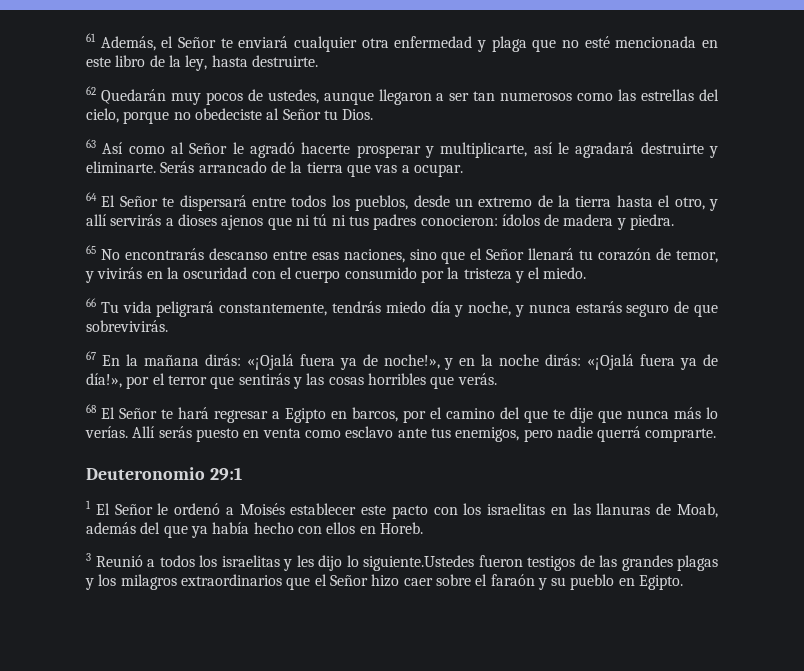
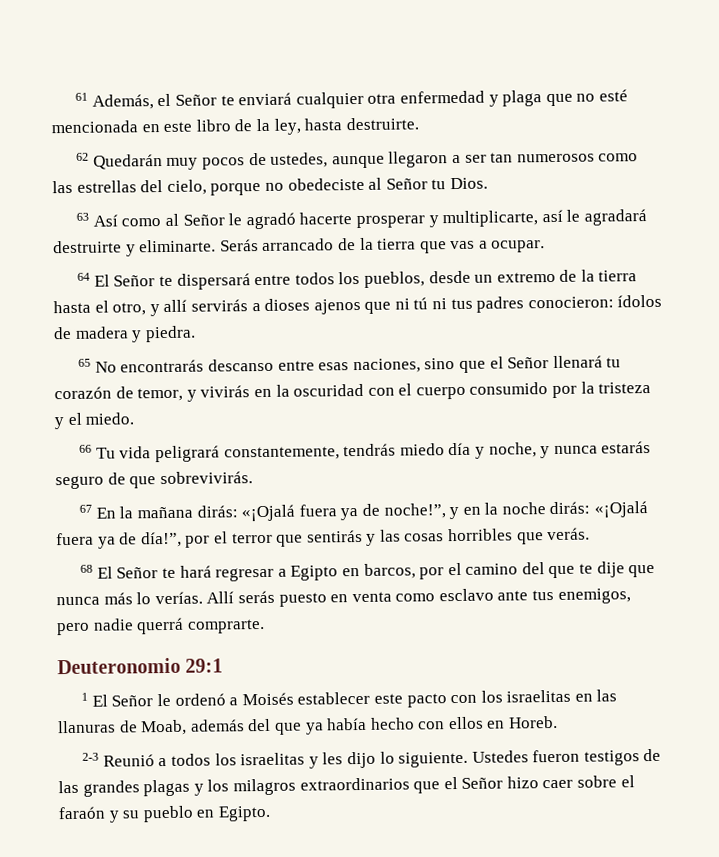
- 67 En la mañana dirás: «¡Ojalá fuera ya de noche!», y en la noche dirás: «¡Ojalá fuera ya de día!», por el terror que sentirás y las cosas horribles que verás.
+ 67 En la mañana dirás: «¡Ojalá fuera ya de noche!”, y en la noche dirás: «¡Ojalá fuera ya de día!”, por el terror que sentirás y las cosas horribles que verás.
- 3 Reunió a todos los israelitas y les dijo lo siguiente.Ustedes fueron testigos de las grandes plagas y los milagros extraordinarios que el Señor hizo caer sobre el faraón y su pueblo en Egipto.
+ 2-3 Reunió a todos los israelitas y les dijo lo siguiente. Ustedes fueron testigos de las grandes plagas y los milagros extraordinarios que el Señor hizo caer sobre el faraón y su pueblo en Egipto.

